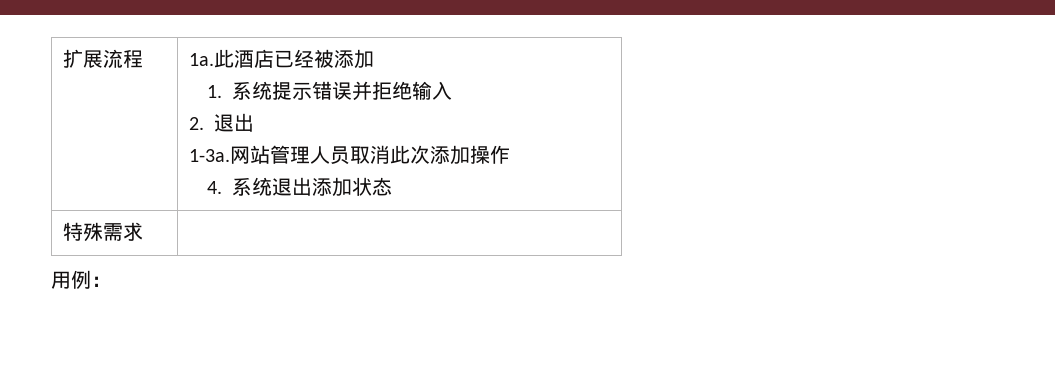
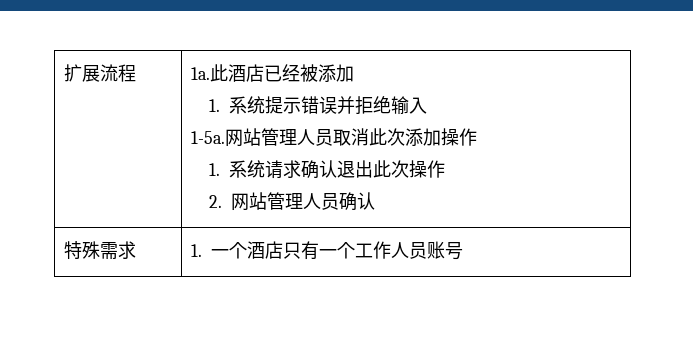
  扩展流程 | 1a.此酒店已经被添加
  1.系统提示错误并拒绝输入
- 2.退出
- 1-3a.网站管理人员取消此次添加操作
- 4.系统退出添加状态
- 特殊需求 |
- 用例：
+ 1-5a.网站管理人员取消此次添加操作
+ 1.系统请求确认退出此次操作
+ 2.网站管理人员确认
+ 特殊需求 | 1.一个酒店只有一个工作人员账号

